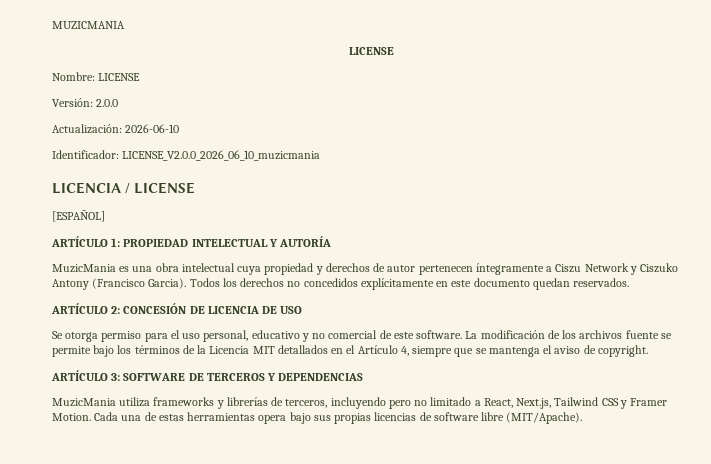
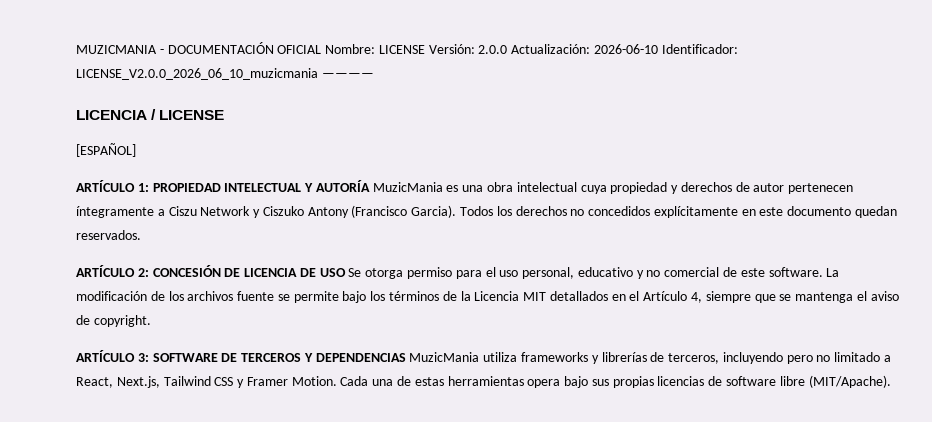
- MUZICMANIA
- LICENSE
- Nombre: LICENSE
- Versión: 2.0.0
- Actualización: 2026-06-10
- Identificador: LICENSE_V2.0.0_2026_06_10_muzicmania
+ MUZICMANIA - DOCUMENTACIÓN OFICIAL Nombre: LICENSE Versión: 2.0.0 Actualización: 2026-06-10 Identificador: LICENSE_V2.0.0_2026_06_10_muzicmania ————
- ARTÍCULO 1: PROPIEDAD INTELECTUAL Y AUTORÍA
- MuzicMania es una obra intelectual cuya propiedad y derechos de autor pertenecen íntegramente a Ciszu Network y Ciszuko Antony (Francisco Garcia).
+ ARTÍCULO 1: PROPIEDAD INTELECTUAL Y AUTORÍA MuzicMania es una obra intelectual cuya propiedad y derechos de autor pertenecen íntegramente a Ciszu Network y Ciszuko Antony (Francisco Garcia).
- ARTÍCULO 2: CONCESIÓN DE LICENCIA DE USO
- Se otorga permiso para el uso personal, educativo y no comercial de este software.
+ ARTÍCULO 2: CONCESIÓN DE LICENCIA DE USO Se otorga permiso para el uso personal, educativo y no comercial de este software.
- ARTÍCULO 3: SOFTWARE DE TERCEROS Y DEPENDENCIAS
- MuzicMania utiliza frameworks y librerías de terceros, incluyendo pero no limitado a React, Next.js, Tailwind CSS y Framer Motion.
+ ARTÍCULO 3: SOFTWARE DE TERCEROS Y DEPENDENCIAS MuzicMania utiliza frameworks y librerías de terceros, incluyendo pero no limitado a React, Next.js, Tailwind CSS y Framer Motion.

